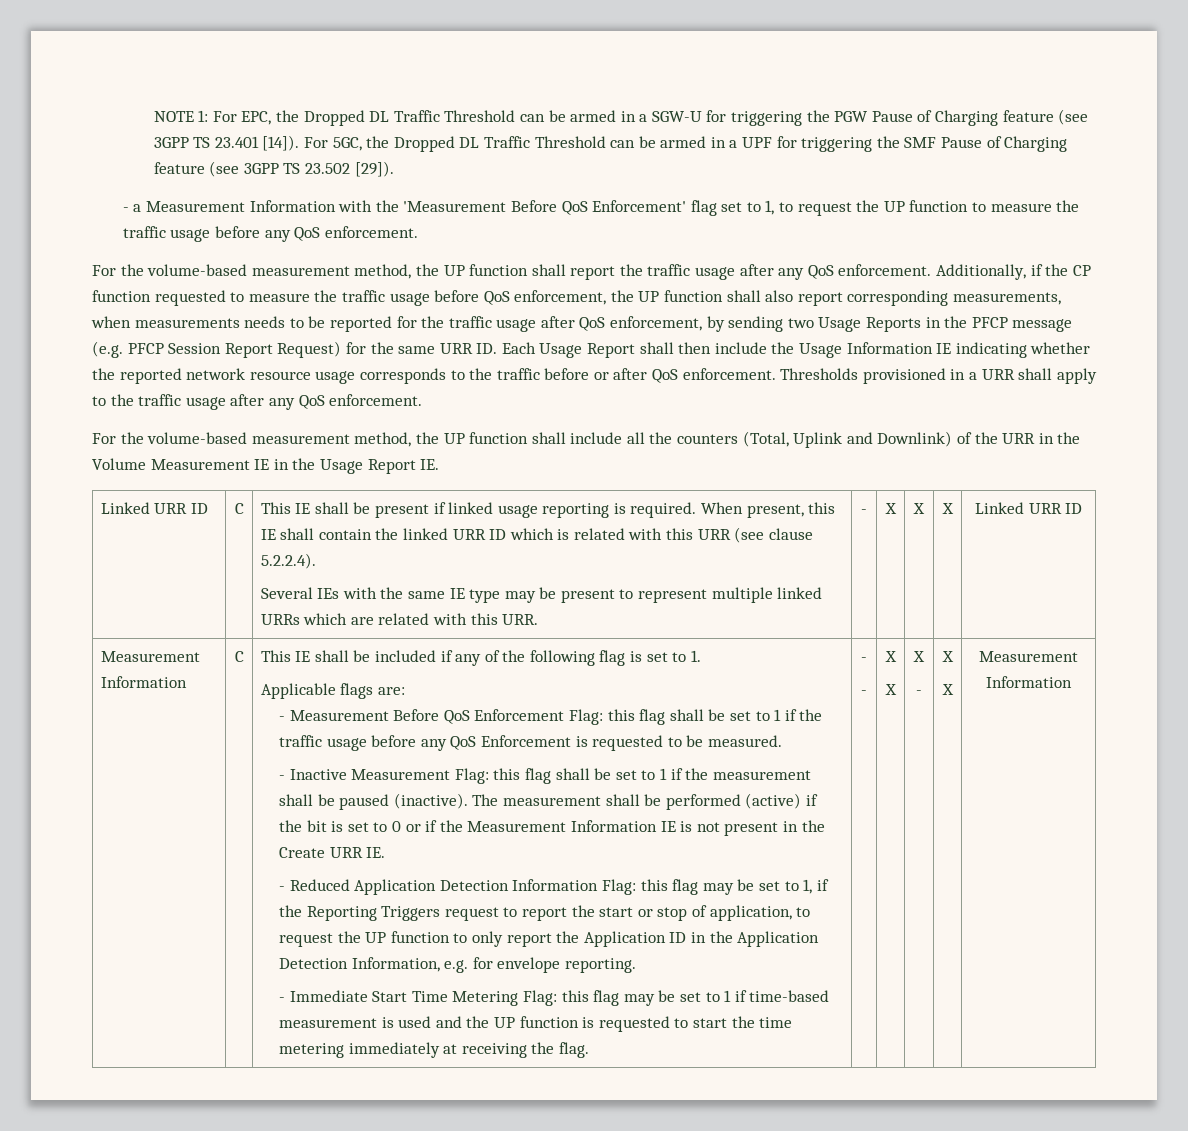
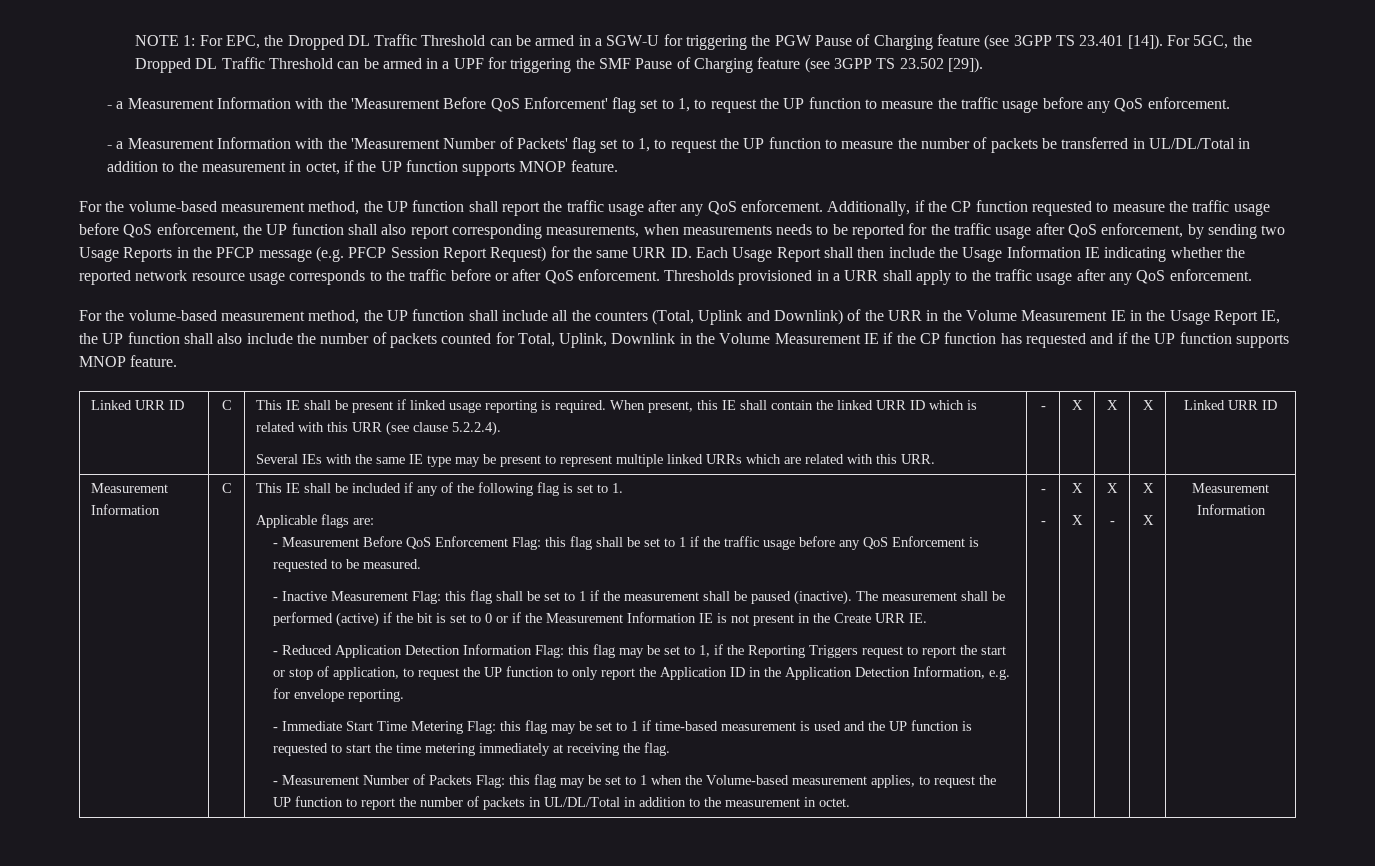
+ - a Measurement Information with the 'Measurement Number of Packets' flag set to 1, to request the UP function to measure the number of packets be transferred in UL/DL/Total in addition to the measurement in octet, if the UP function supports MNOP feature.
- For the volume-based measurement method, the UP function shall include all the counters (Total, Uplink and Downlink) of the URR in the Volume Measurement IE in the Usage Report IE.
+ For the volume-based measurement method, the UP function shall include all the counters (Total, Uplink and Downlink) of the URR in the Volume Measurement IE in the Usage Report IE, the UP function shall also include the number of packets counted for Total, Uplink, Downlink in the Volume Measurement IE if the CP function has requested and if the UP function supports MNOP feature.
+ - Measurement Number of Packets Flag: this flag may be set to 1 when the Volume-based measurement applies, to request the UP function to report the number of packets in UL/DL/Total in addition to the measurement in octet.

